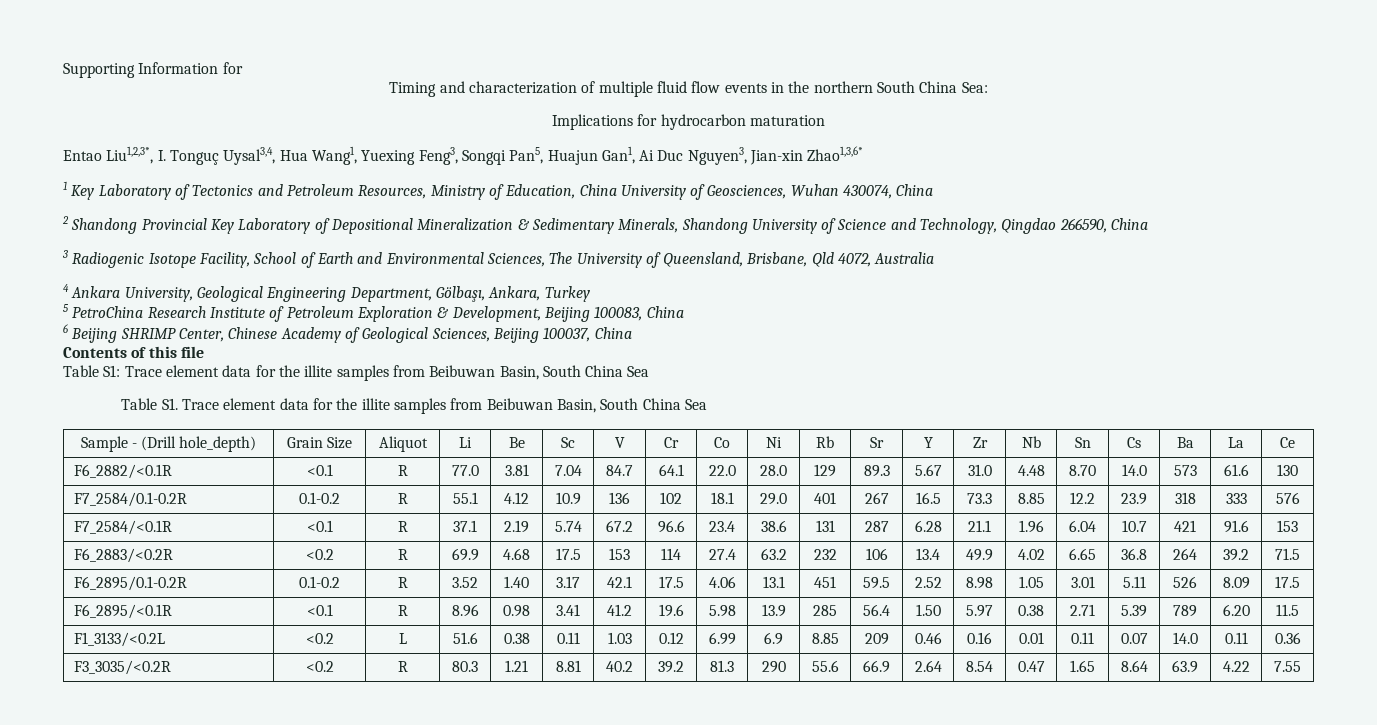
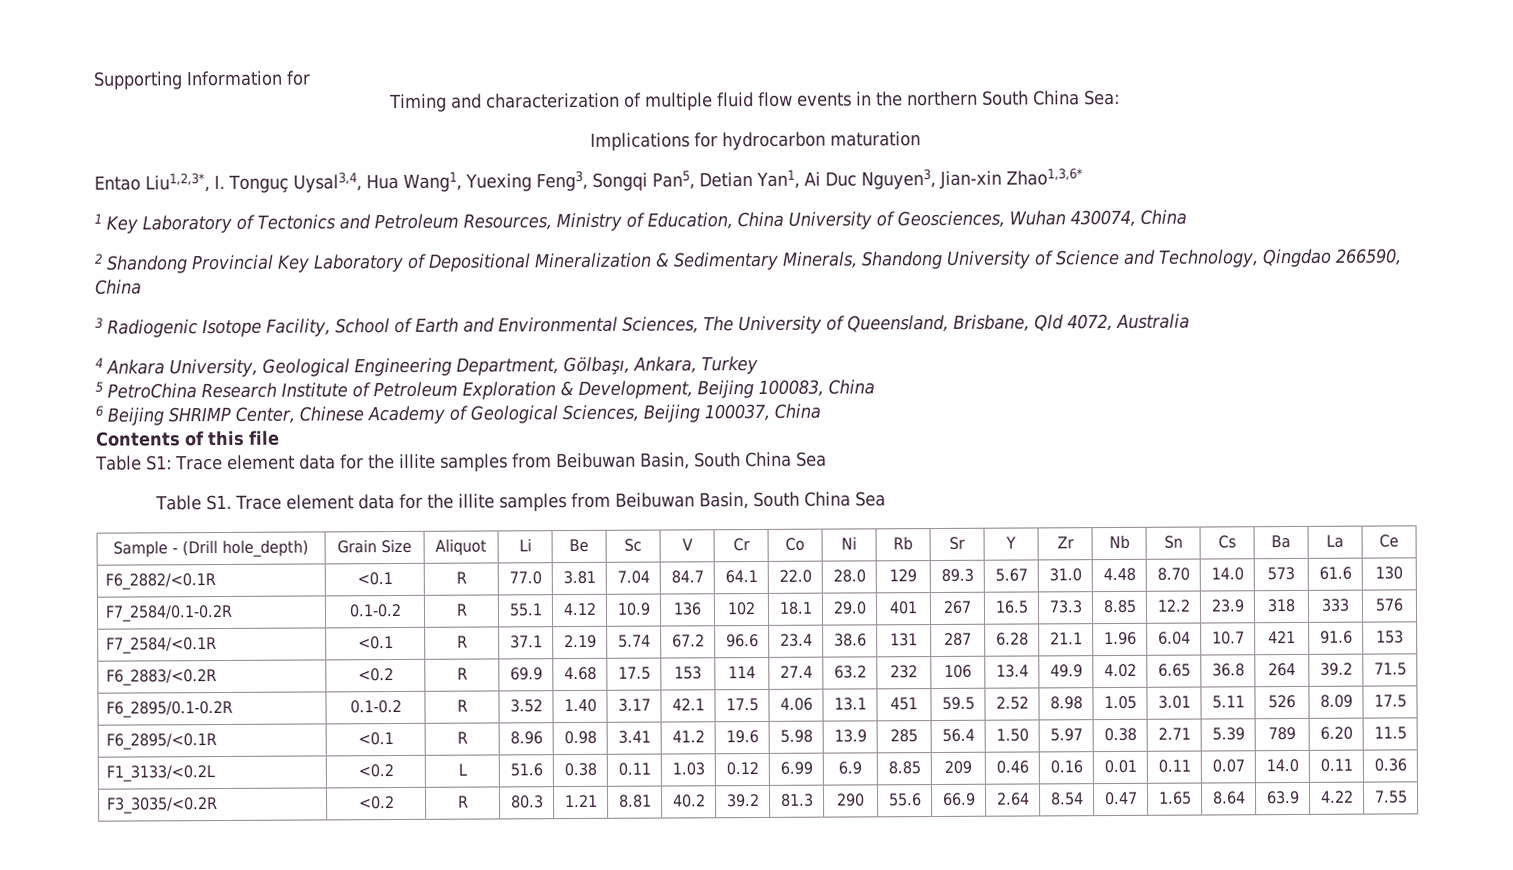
- Entao Liu1,2,3*, I. Tonguç Uysal3,4, Hua Wang1, Yuexing Feng3, Songqi Pan5, Huajun Gan1, Ai Duc Nguyen3, Jian-xin Zhao1,3,6*
+ Entao Liu1,2,3*, I. Tonguç Uysal3,4, Hua Wang1, Yuexing Feng3, Songqi Pan5, Detian Yan1, Ai Duc Nguyen3, Jian-xin Zhao1,3,6*

